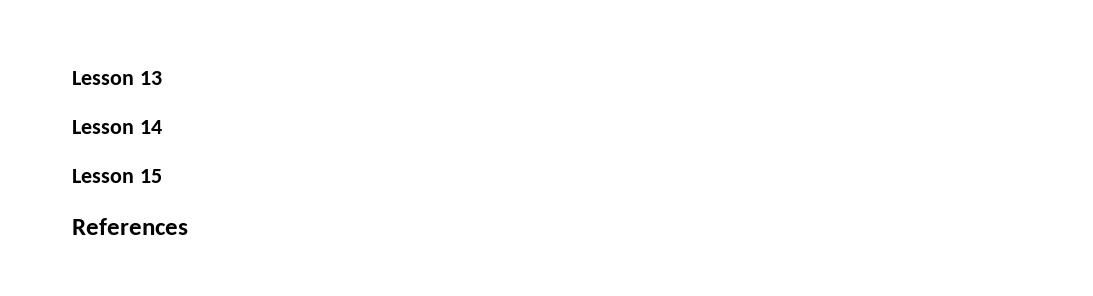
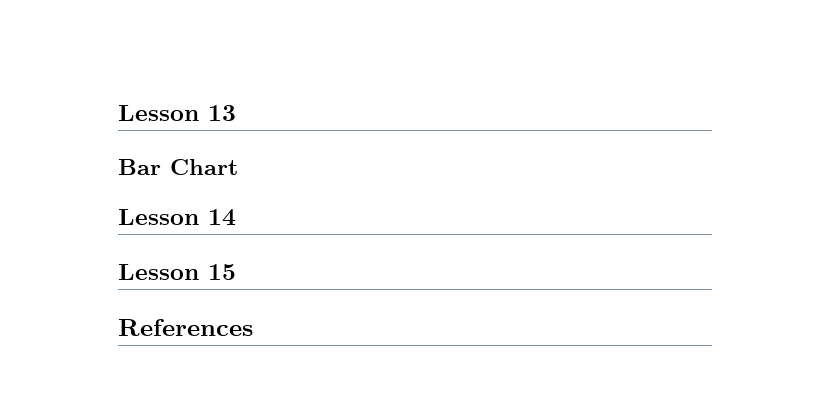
+ Bar Chart

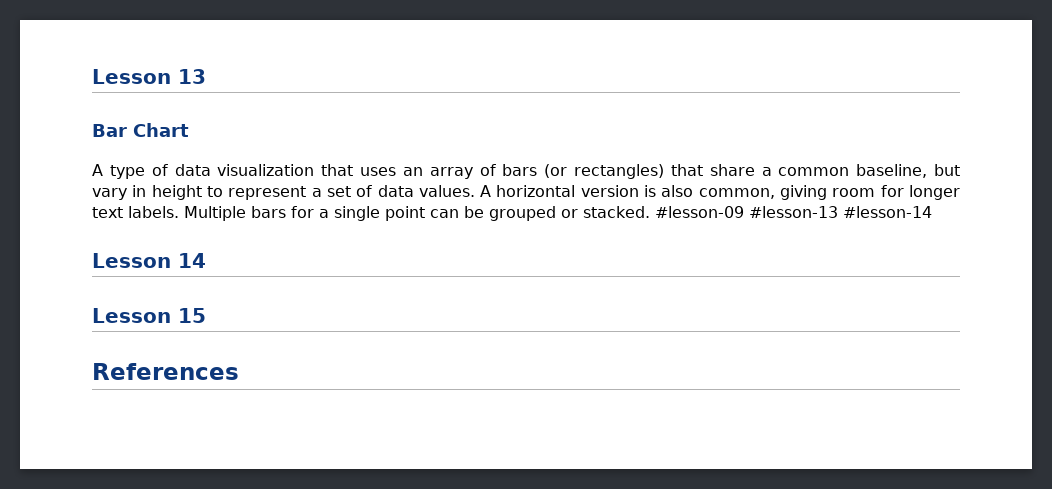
+ A type of data visualization that uses an array of bars (or rectangles) that share a common baseline, but vary in height to represent a set of data values. A horizontal version is also common, giving room for longer text labels. Multiple bars for a single point can be grouped or stacked. #lesson-09 #lesson-13 #lesson-14

